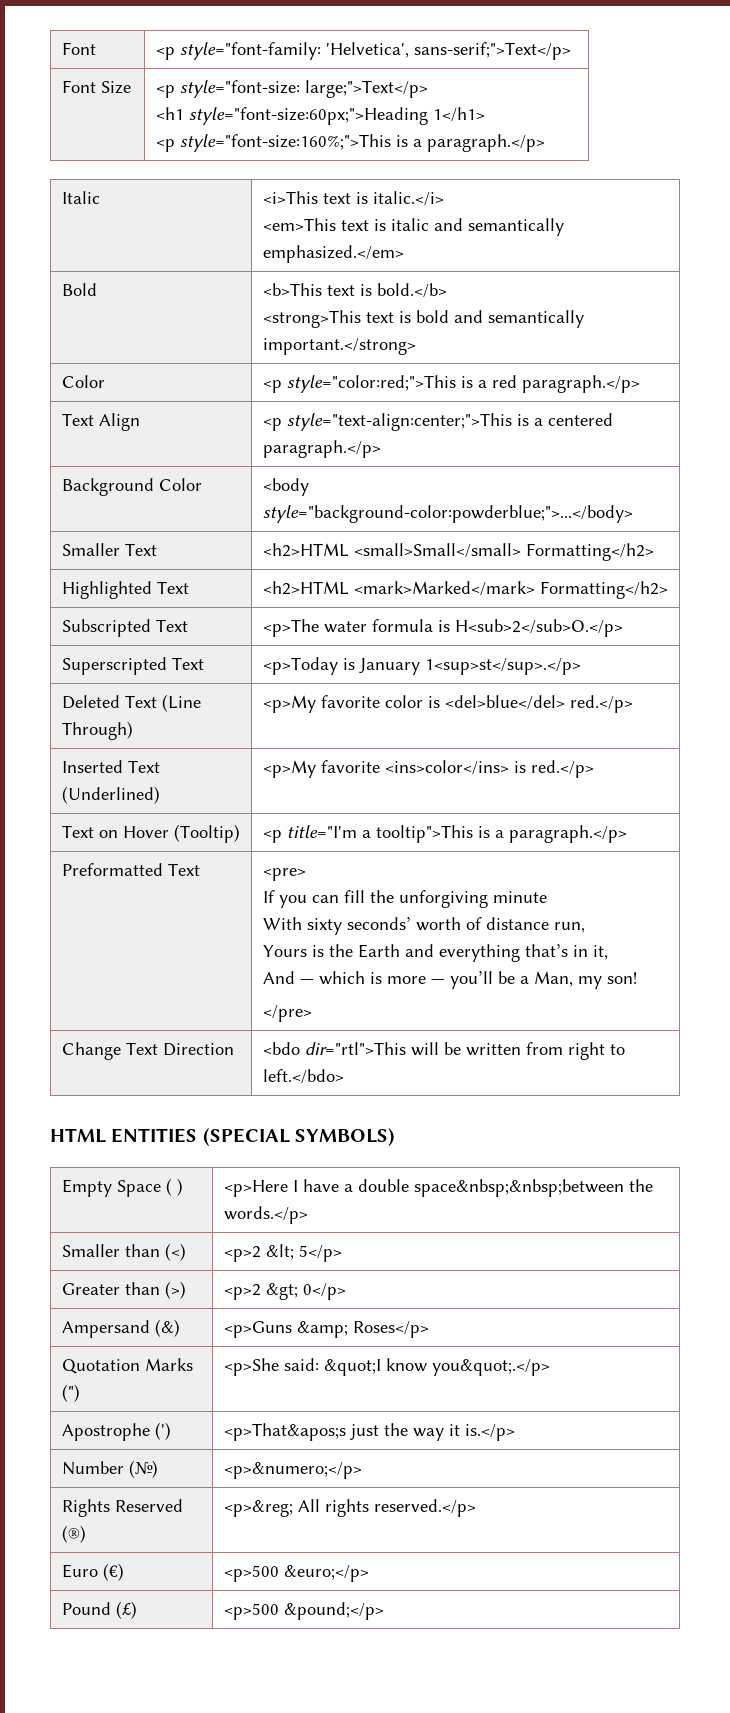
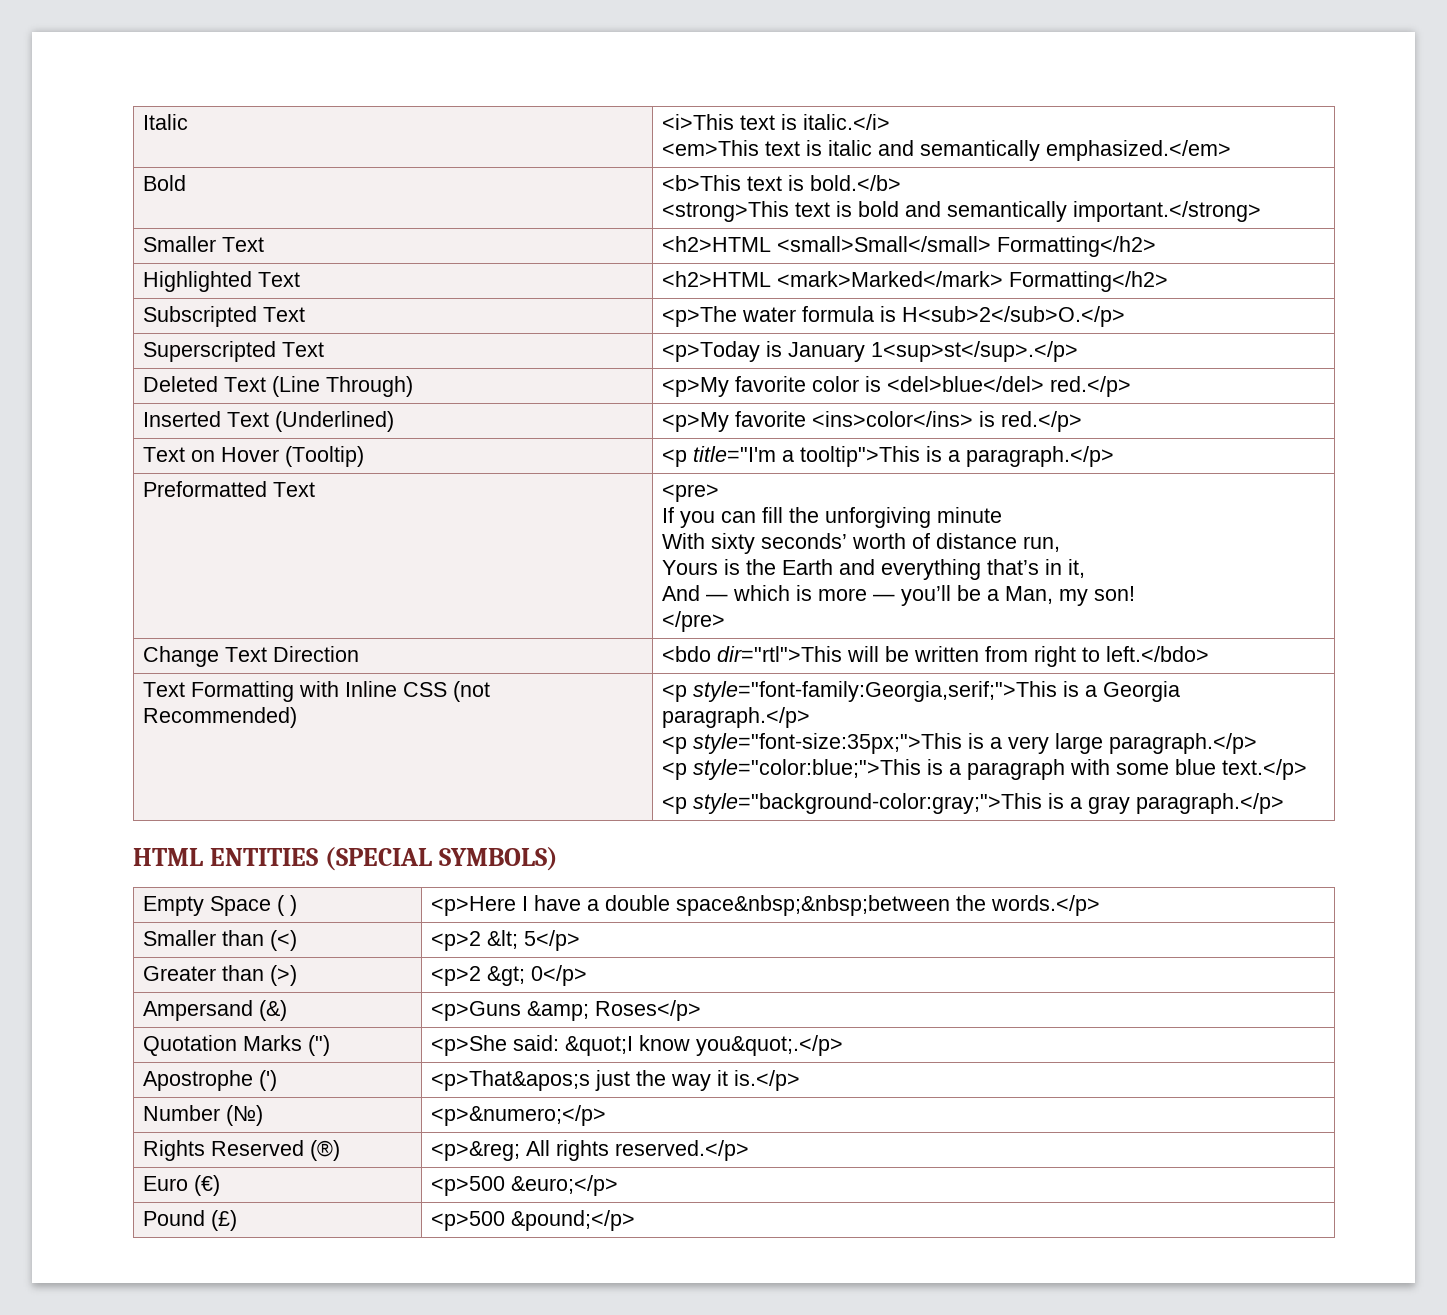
- Font | <p style="font-family: 'Helvetica', sans-serif;">Text</p>
- Font Size | <p style="font-size: large;">Text</p>
- <h1 style="font-size:60px;">Heading 1</h1>
- <p style="font-size:160%;">This is a paragraph.</p>
- Color | <p style="color:red;">This is a red paragraph.</p>
- Text Align | <p style="text-align:center;">This is a centered paragraph.</p>
- Background Color | <body style="background-color:powderblue;">...</body>
+ Text Formatting with Inline CSS (not Recommended) | <p style="font-family:Georgia,serif;">This is a Georgia paragraph.</p>
+ <p style="font-size:35px;">This is a very large paragraph.</p>
+ <p style="color:blue;">This is a paragraph with some blue text.</p>
+ <p style="background-color:gray;">This is a gray paragraph.</p>

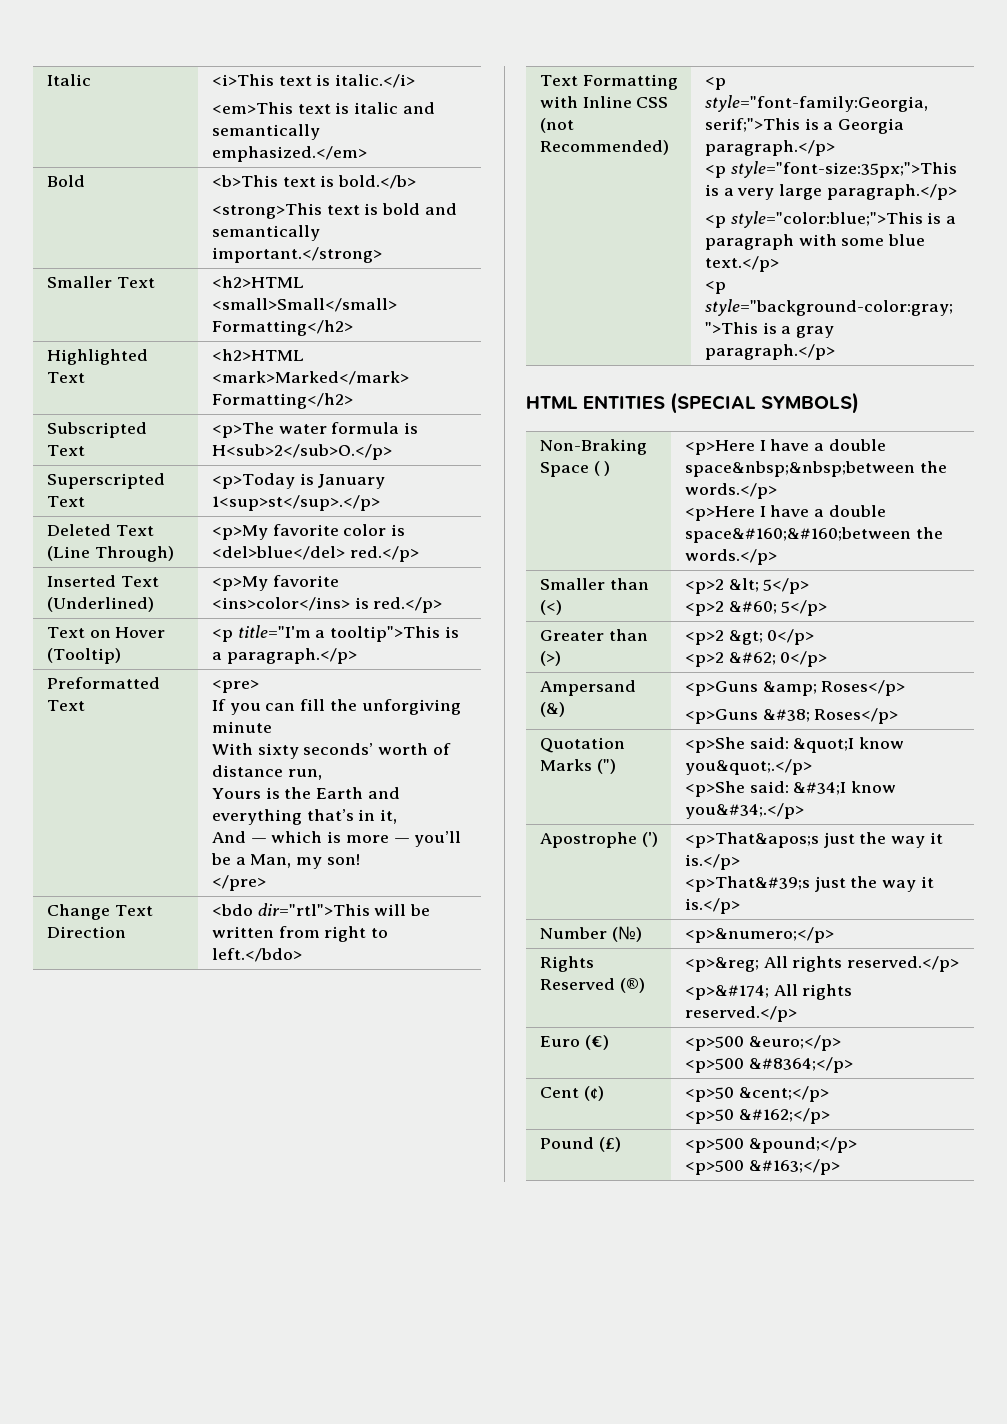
- Empty Space ( ) | <p>Here I have a double space&nbsp;&nbsp;between the words.</p>
+ Non-Braking Space ( ) | <p>Here I have a double space&nbsp;&nbsp;between the words.</p>
+ <p>Here I have a double space&#160;&#160;between the words.</p>
  Smaller than (<) | <p>2 &lt; 5</p>
+ <p>2 &#60; 5</p>
  Greater than (>) | <p>2 &gt; 0</p>
+ <p>2 &#62; 0</p>
  Ampersand (&) | <p>Guns &amp; Roses</p>
+ <p>Guns &#38; Roses</p>
  Quotation Marks (") | <p>She said: &quot;I know you&quot;.</p>
+ <p>She said: &#34;I know you&#34;.</p>
  Apostrophe (') | <p>That&apos;s just the way it is.</p>
+ <p>That&#39;s just the way it is.</p>
  Rights Reserved (®) | <p>&reg; All rights reserved.</p>
+ <p>&#174; All rights reserved.</p>
  Euro (€) | <p>500 &euro;</p>
+ <p>500 &#8364;</p>
+ Cent (¢) | <p>50 &cent;</p>
+ <p>50 &#162;</p>
  Pound (£) | <p>500 &pound;</p>
+ <p>500 &#163;</p>

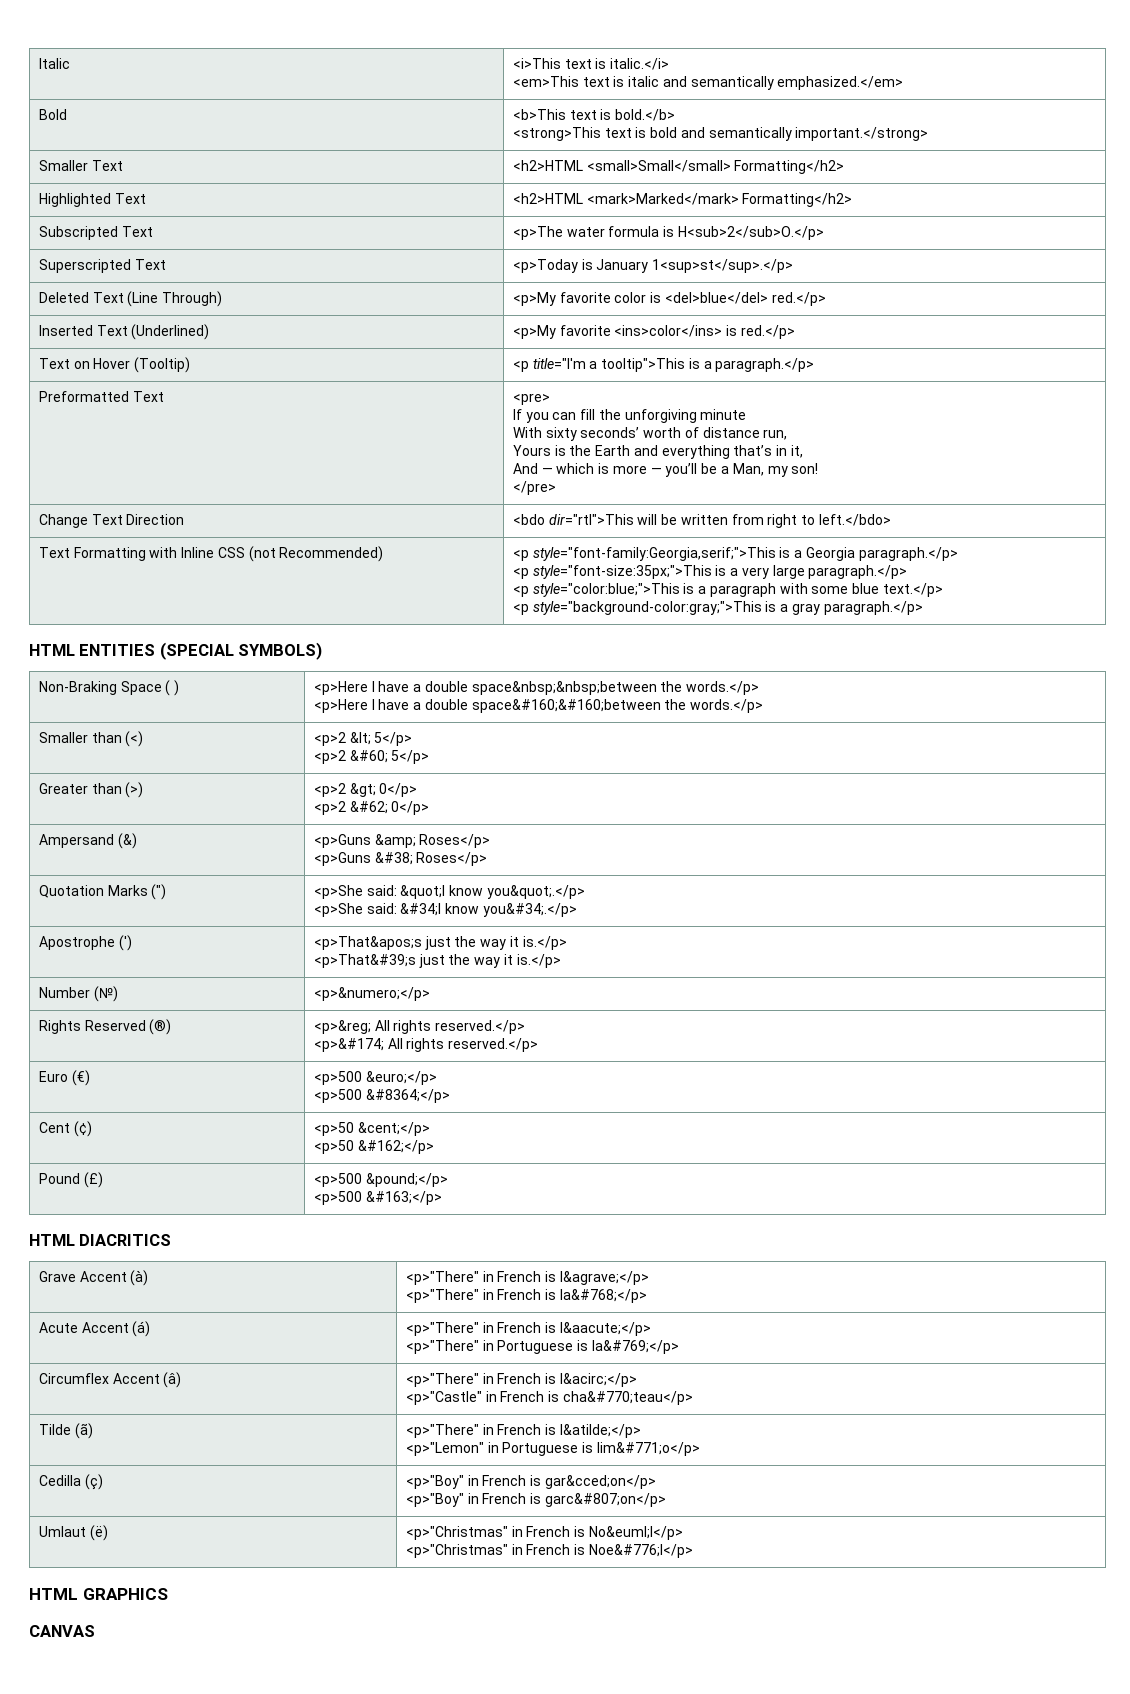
+ HTML DIACRITICS
+ Grave Accent (à) | <p>"There" in French is l&agrave;</p>
+ <p>"There" in French is la&#768;</p>
+ Acute Accent (á) | <p>"There" in French is l&aacute;</p>
+ <p>"There" in Portuguese is la&#769;</p>
+ Circumflex Accent (â) | <p>"There" in French is l&acirc;</p>
+ <p>"Castle" in French is cha&#770;teau</p>
+ Tilde (ã) | <p>"There" in French is l&atilde;</p>
+ <p>"Lemon" in Portuguese is lim&#771;o</p>
+ Cedilla (ç) | <p>"Boy" in French is gar&cced;on</p>
+ <p>"Boy" in French is garc&#807;on</p>
+ Umlaut (ë) | <p>"Christmas" in French is No&euml;l</p>
+ <p>"Christmas" in French is Noe&#776;l</p>
+ HTML GRAPHICS
+ CANVAS

